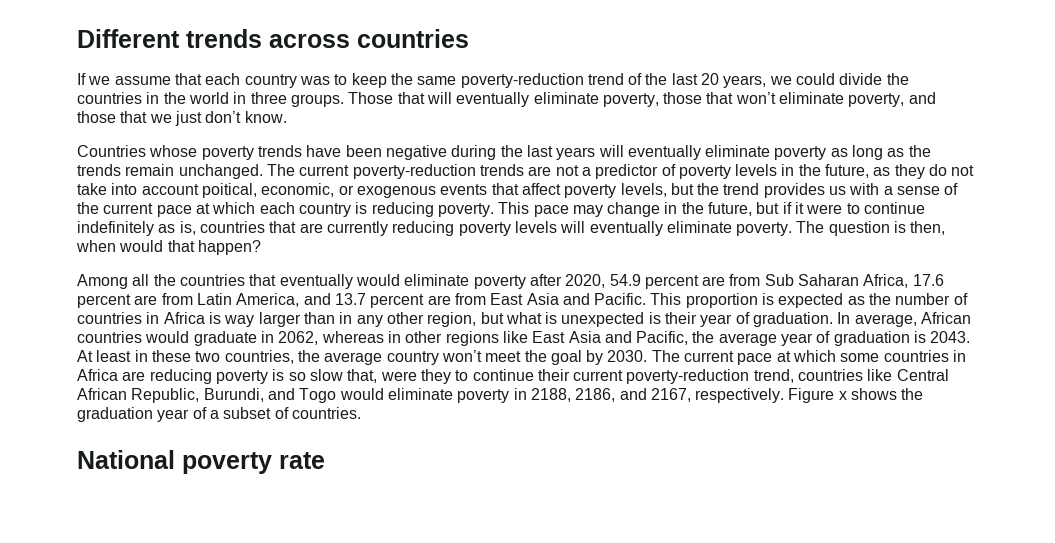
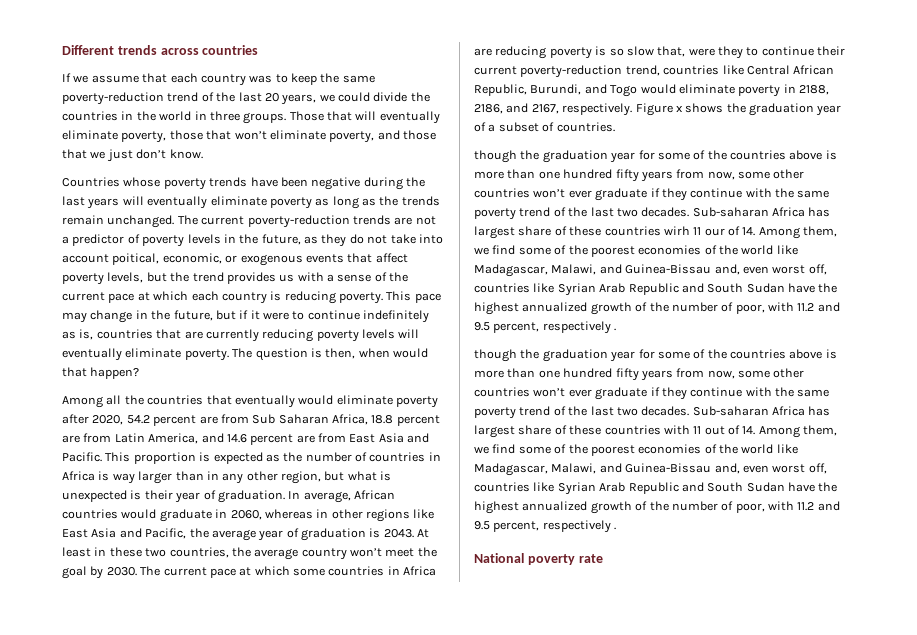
- Among all the countries that eventually would eliminate poverty after 2020, 54.9 percent are from Sub Saharan Africa, 17.6 percent are from Latin America, and 13.7 percent are from East Asia and Pacific.
+ Among all the countries that eventually would eliminate poverty after 2020, 54.2 percent are from Sub Saharan Africa, 18.8 percent are from Latin America, and 14.6 percent are from East Asia and Pacific.
- In average, African countries would graduate in 2062, whereas in other regions like East Asia and Pacific, the average year of graduation is 2043.
+ In average, African countries would graduate in 2060, whereas in other regions like East Asia and Pacific, the average year of graduation is 2043.
+ though the graduation year for some of the countries above is more than one hundred fifty years from now, some other countries won’t ever graduate if they continue with the same poverty trend of the last two decades. Sub-saharan Africa has largest share of these countries wirh 11 our of 14. Among them, we find some of the poorest economies of the world like Madagascar, Malawi, and Guinea-Bissau and, even worst off, countries like Syrian Arab Republic and South Sudan have the highest annualized growth of the number of poor, with 11.2 and 9.5 percent, respectively .
+ though the graduation year for some of the countries above is more than one hundred fifty years from now, some other countries won’t ever graduate if they continue with the same poverty trend of the last two decades. Sub-saharan Africa has largest share of these countries with 11 out of 14. Among them, we find some of the poorest economies of the world like Madagascar, Malawi, and Guinea-Bissau and, even worst off, countries like Syrian Arab Republic and South Sudan have the highest annualized growth of the number of poor, with 11.2 and 9.5 percent, respectively .

